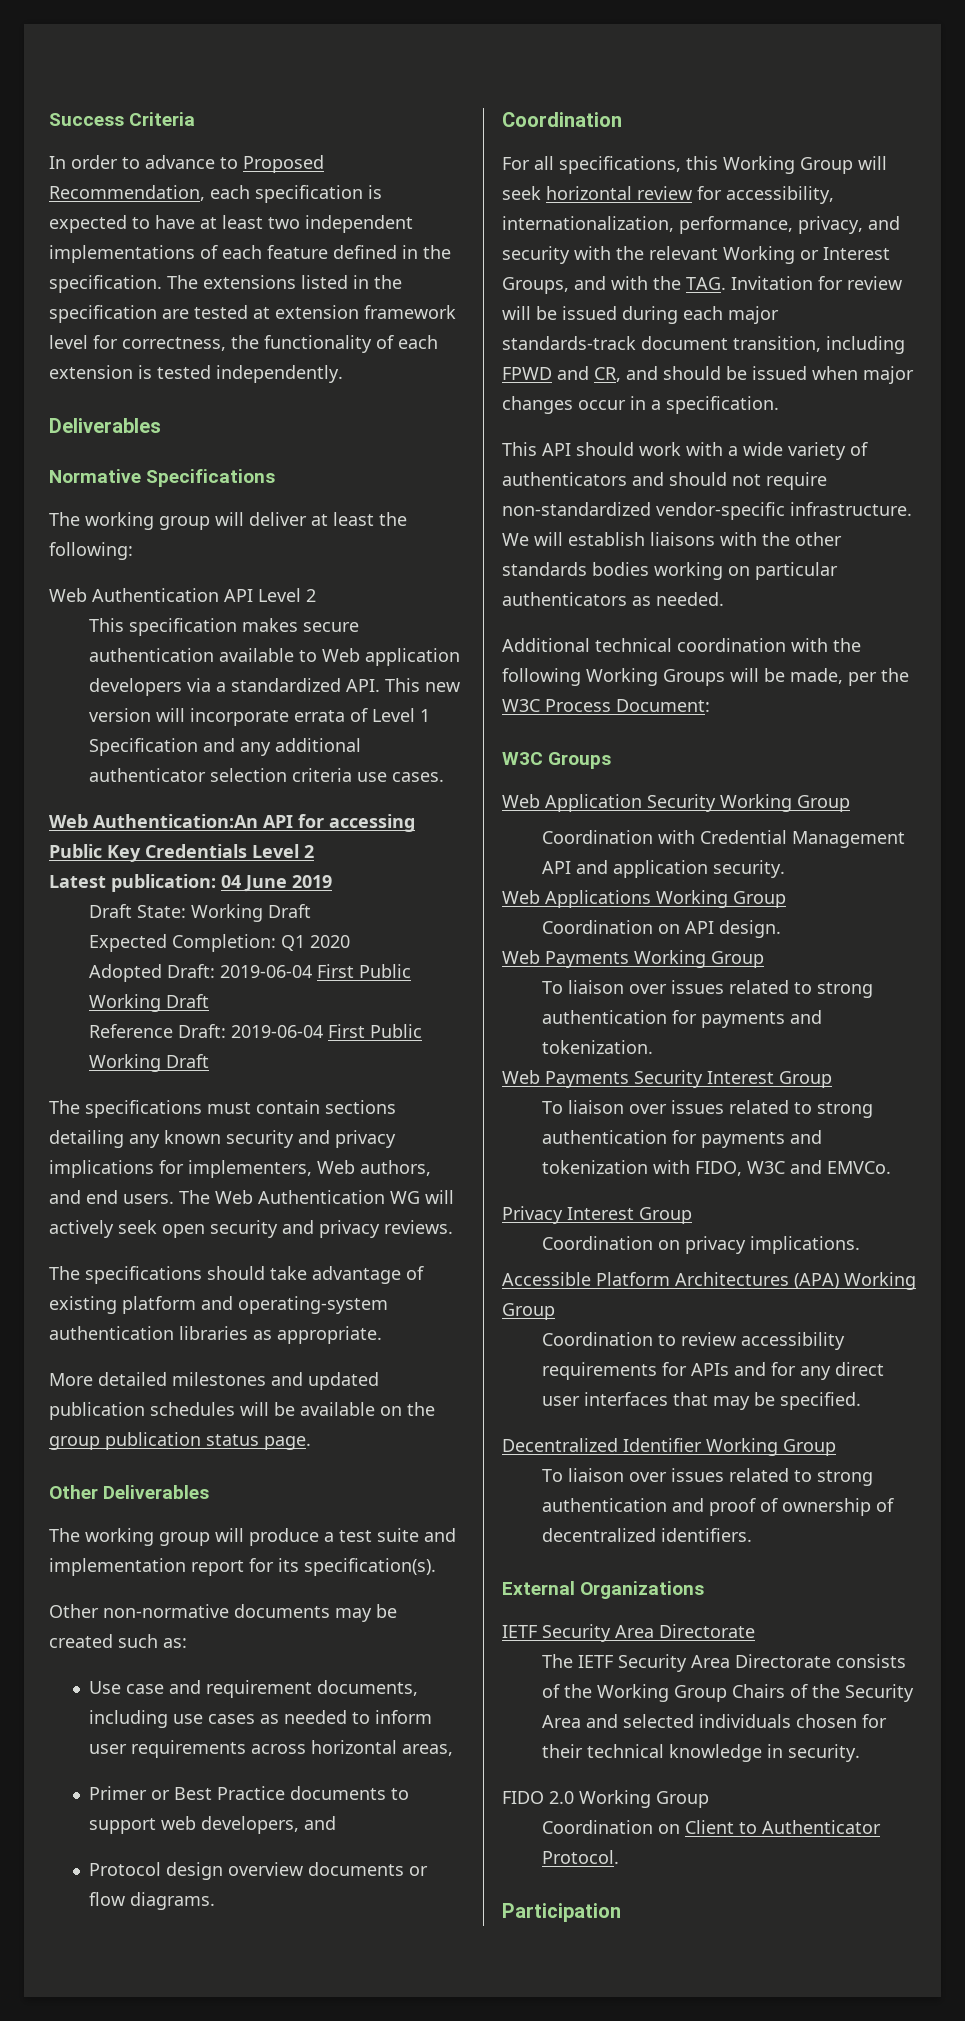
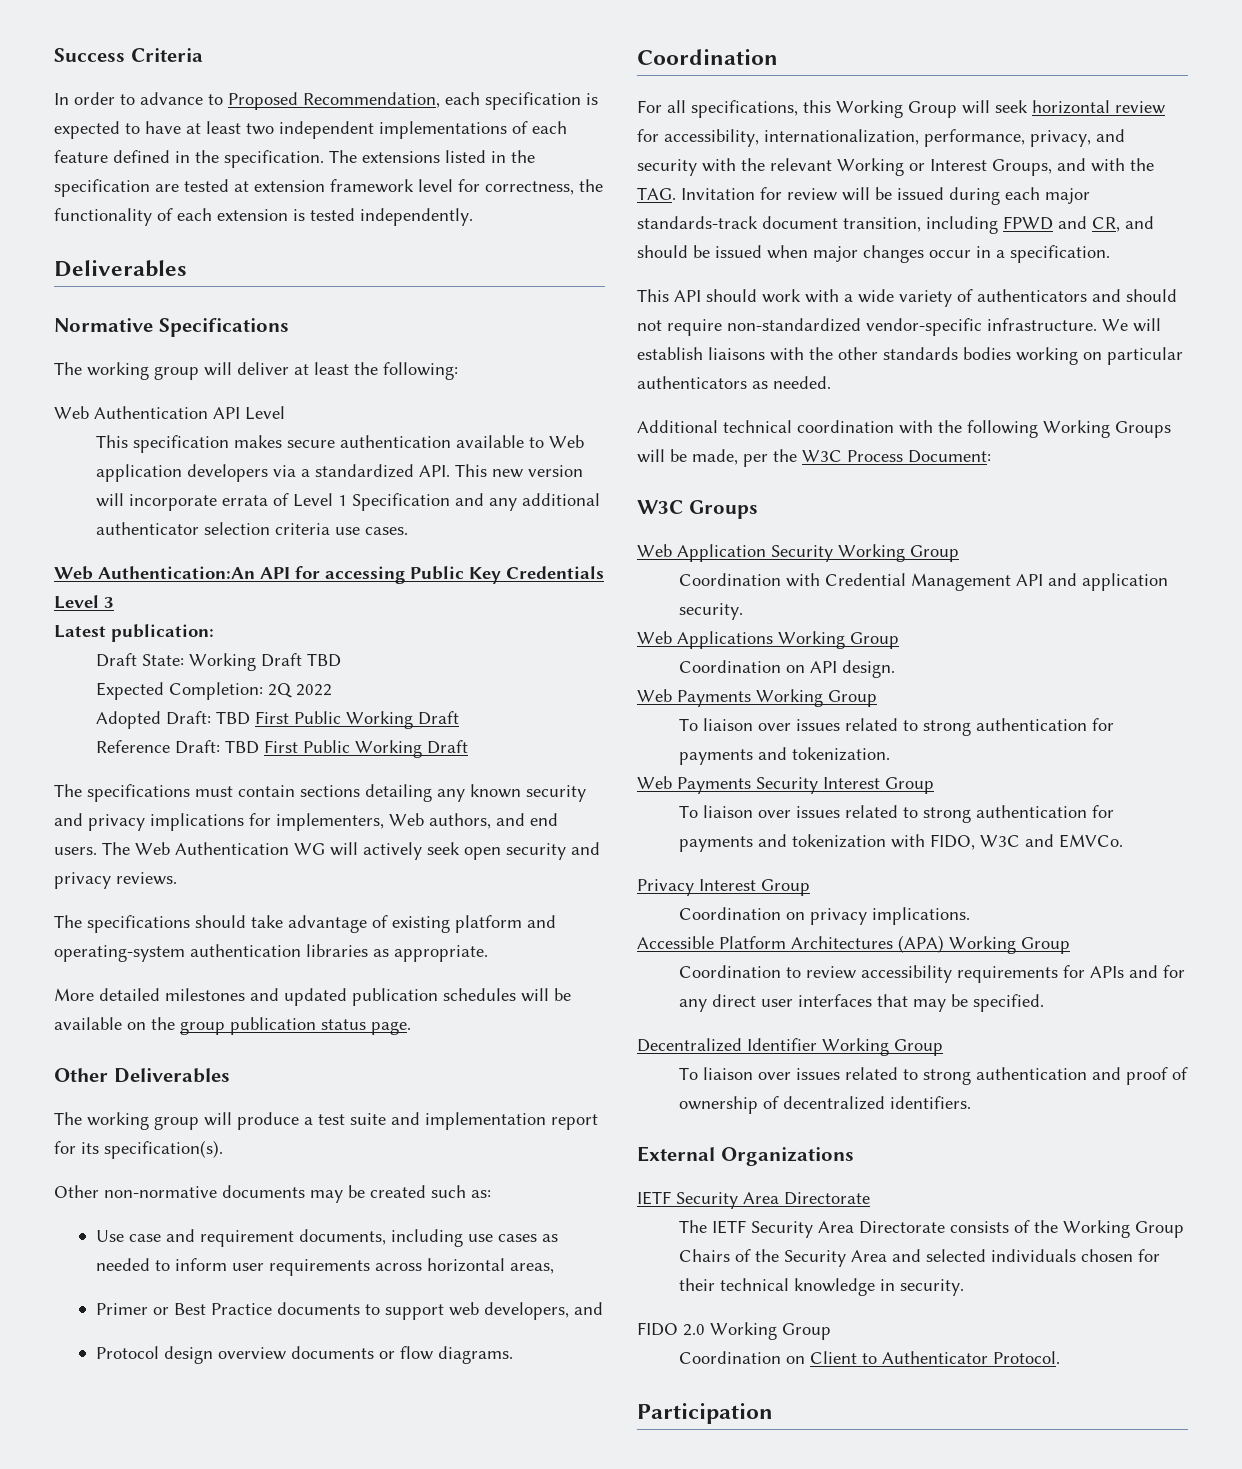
- Web Authentication API Level 2
+ Web Authentication API Level
- Web Authentication:An API for accessing Public Key Credentials Level 2
+ Web Authentication:An API for accessing Public Key Credentials Level 3
- Latest publication: 04 June 2019
+ Latest publication:
- Draft State: Working Draft
+ Draft State: Working Draft TBD
- Expected Completion: Q1 2020
+ Expected Completion: 2Q 2022
- Adopted Draft: 2019-06-04 First Public Working Draft
+ Adopted Draft: TBD First Public Working Draft
- Reference Draft: 2019-06-04 First Public Working Draft
+ Reference Draft: TBD First Public Working Draft

